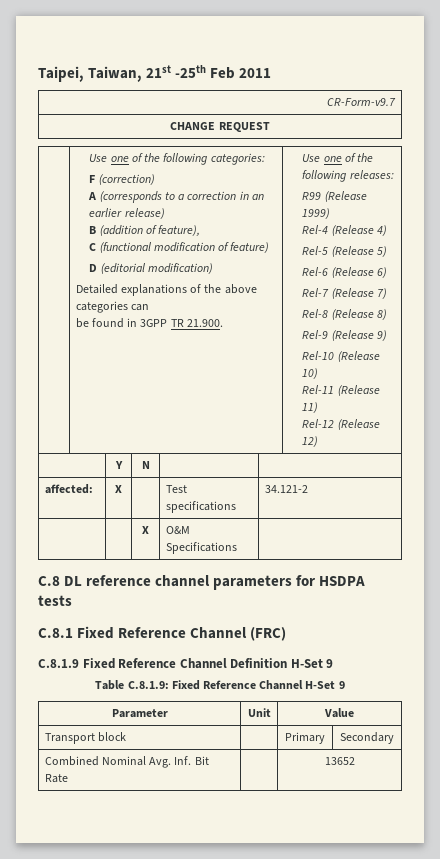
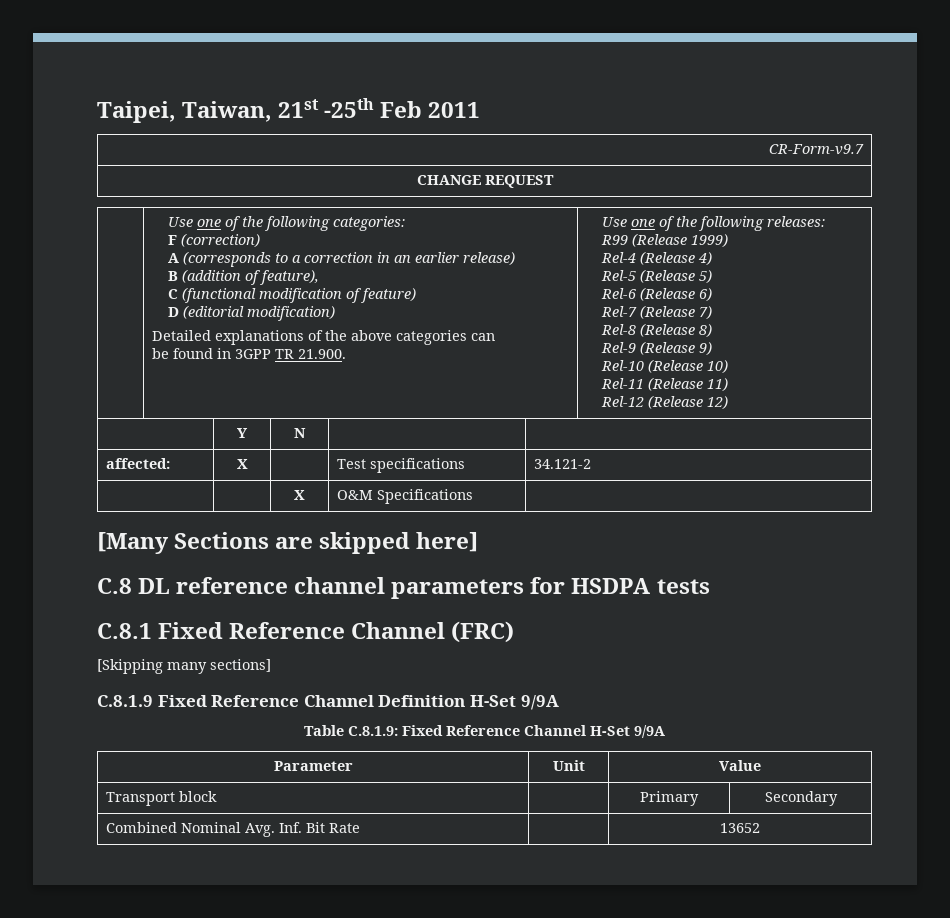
+ [Many Sections are skipped here]
+ [Skipping many sections]
- C.8.1.9 Fixed Reference Channel Definition H-Set 9
+ C.8.1.9 Fixed Reference Channel Definition H-Set 9/9A
- Table C.8.1.9: Fixed Reference Channel H-Set 9
+ Table C.8.1.9: Fixed Reference Channel H-Set 9/9A

